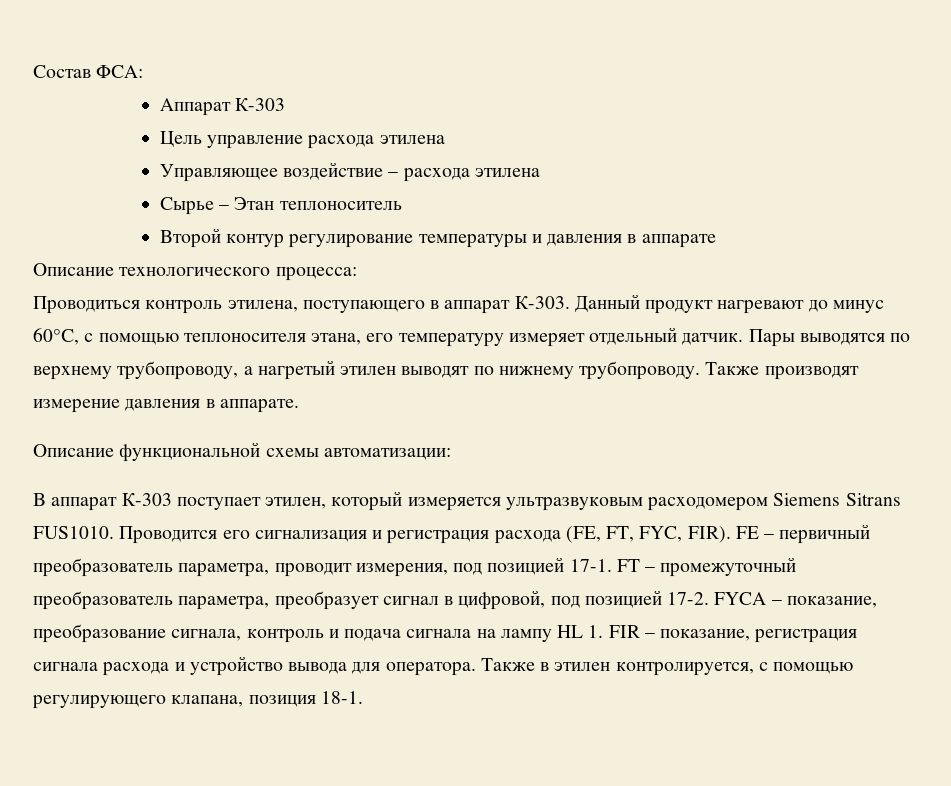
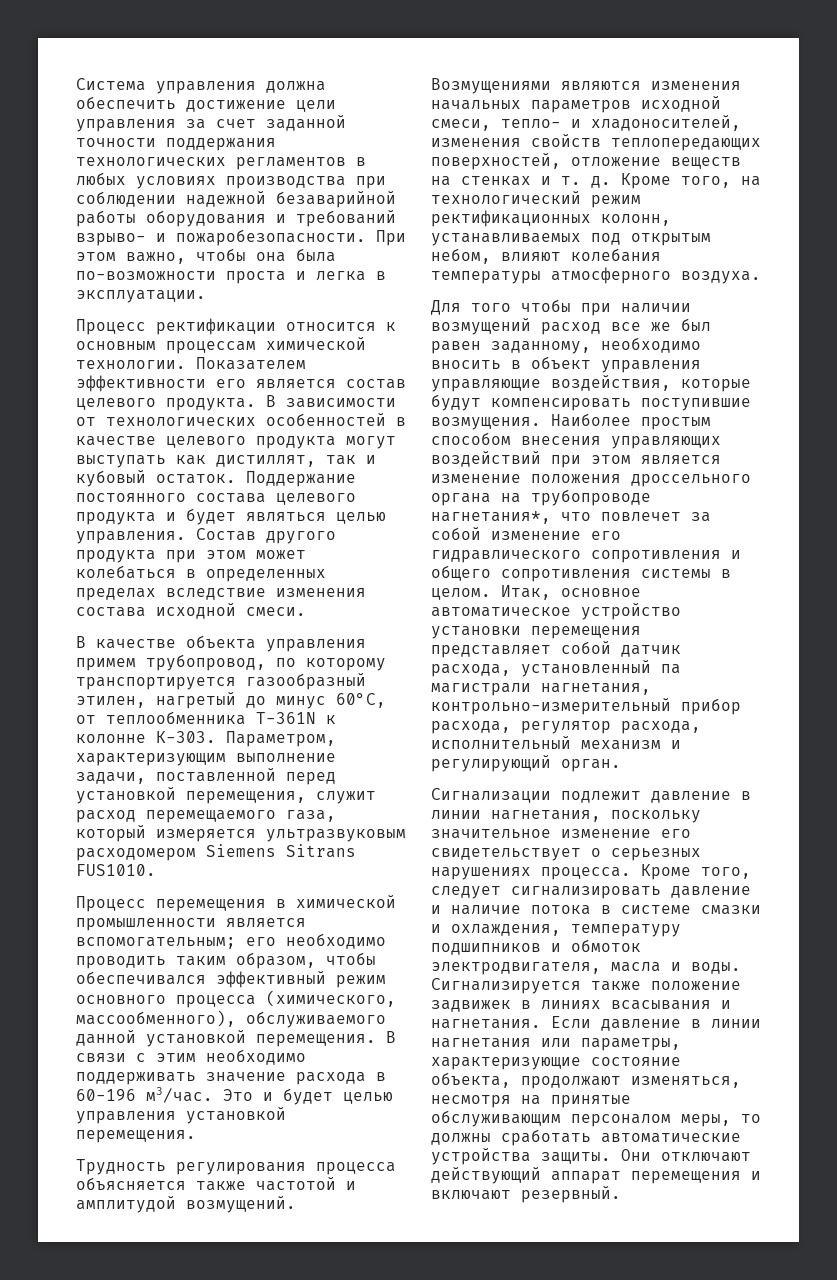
- Состав ФСА:
- Аппарат К-303
- Цель управление расхода этилена
- Управляющее воздействие – расхода этилена
- Сырье – Этан теплоноситель
- Второй контур регулирование температуры и давления в аппарате
- Описание технологического процесса:
- Проводиться контроль этилена, поступающего в аппарат К-303. Данный продукт нагревают до минус 60°С, с помощью теплоносителя этана, его температуру измеряет отдельный датчик. Пары выводятся по верхнему трубопроводу, а нагретый этилен выводят по нижнему трубопроводу. Также производят измерение давления в аппарате.
- Описание функциональной схемы автоматизации:
- В аппарат К-303 поступает этилен, который измеряется ультразвуковым расходомером Siemens Sitrans FUS1010. Проводится его сигнализация и регистрация расхода (FE, FT, FYC, FIR). FE – первичный преобразователь параметра, проводит измерения, под позицией 17-1. FT – промежуточный преобразователь параметра, преобразует сигнал в цифровой, под позицией 17-2. FYCA – показание, преобразование сигнала, контроль и подача сигнала на лампу HL 1. FIR – показание, регистрация сигнала расхода и устройство вывода для оператора. Также в этилен контролируется, с помощью регулирующего клапана, позиция 18-1.
+ Система управления должна обеспечить достижение цели управления за счет заданной точности поддержания технологических регламентов в любых условиях производства при соблюдении надежной безаварийной работы оборудования и требований взрыво- и пожаробезопасности. При этом важно, чтобы она была по-возможности проста и легка в эксплуатации.
+ Процесс ректификации относится к основным процессам химической технологии. Показателем эффективности его является состав целевого продукта. В зависимости от технологических особенностей в качестве целевого продукта могут выступать как дистиллят, так и кубовый остаток. Поддержание постоянного состава целевого продукта и будет являться целью управления. Состав другого продукта при этом может колебаться в определенных пределах вследствие изменения состава исходной смеси.
+ В качестве объекта управления примем трубопровод, по которому транспортируется газообразный этилен, нагретый до минус 60°С, от теплообменника T-361N к колонне К-303. Параметром, характеризующим выполнение задачи, поставленной перед установкой перемещения, служит расход перемещаемого газа, который измеряется ультразвуковым расходомером Siemens Sitrans FUS1010.
+ Процесс перемещения в химической промышленности является вспомогательным; его необходимо проводить таким образом, чтобы обеспечивался эффективный режим основного процесса (химического, массообменного), обслуживаемого данной установкой перемещения. В связи с этим необходимо поддерживать значение расхода в 60-196 м3/час. Это и будет целью управления установкой перемещения.
+ Трудность регулирования процесса объясняется также частотой и амплитудой возмущений. Возмущениями являются изменения начальных параметров исходной смеси, тепло- и хладоносителей, изменения свойств теплопередающих поверхностей, отложение веществ на стенках и т. д. Кроме того, на технологический режим ректификационных колонн, устанавливаемых под открытым небом, влияют колебания температуры атмосферного воздуха.
+ Для того чтобы при наличии возмущений расход все же был равен заданному, необходимо вносить в объект управления управляющие воздействия, которые будут компенсировать поступившие возмущения. Наиболее простым способом внесения управляющих воздействий при этом является изменение положения дроссельного органа на трубопроводе нагнетания*, что повлечет за собой изменение его гидравлического сопротивления и общего сопротивления системы в целом. Итак, основное автоматическое устройство установки перемещения представляет собой датчик расхода, установленный па магистрали нагнетания, контрольно-измерительный прибор расхода, регулятор расхода, исполнительный механизм и регулирующий орган.
+ Сигнализации подлежит давление в линии нагнетания, поскольку значительное изменение его свидетельствует о серьезных нарушениях процесса. Кроме того, следует сигнализировать давление и наличие потока в системе смазки и охлаждения, температуру подшипников и обмоток электродвигателя, масла и воды. Сигнализируется также положение задвижек в линиях всасывания и нагнетания. Если давление в линии нагнетания или параметры, характеризующие состояние объекта, продолжают изменяться, несмотря на принятые обслуживающим персоналом меры, то должны сработать автоматические устройства защиты. Они отключают действующий аппарат перемещения и включают резервный.

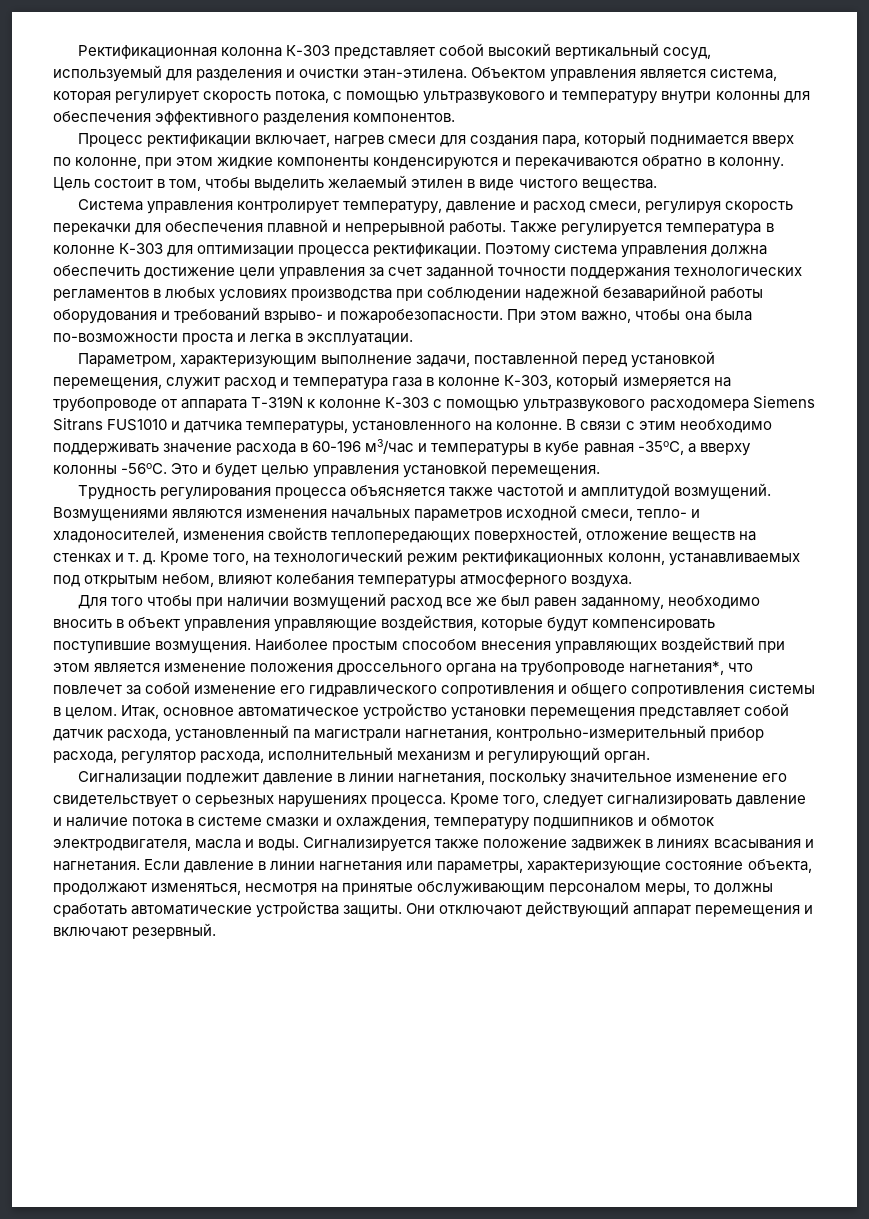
- Система управления должна обеспечить достижение цели управления за счет заданной точности поддержания технологических регламентов в любых условиях производства при соблюдении надежной безаварийной работы оборудования и требований взрыво- и пожаробезопасности.
+ Ректификационная колонна К-303 представляет собой высокий вертикальный сосуд, используемый для разделения и очистки этан-этилена. Объектом управления является система, которая регулирует скорость потока, с помощью ультразвукового и температуру внутри колонны для обеспечения эффективного разделения компонентов.
+ Процесс ректификации включает, нагрев смеси для создания пара, который поднимается вверх по колонне, при этом жидкие компоненты конденсируются и перекачиваются обратно в колонну. Цель состоит в том, чтобы выделить желаемый этилен в виде чистого вещества.
+ Система управления контролирует температуру, давление и расход смеси, регулируя скорость перекачки для обеспечения плавной и непрерывной работы. Также регулируется температура в колонне К-303 для оптимизации процесса ректификации. Поэтому система управления должна обеспечить достижение цели управления за счет заданной точности поддержания технологических регламентов в любых условиях производства при соблюдении надежной безаварийной работы оборудования и требований взрыво- и пожаробезопасности.
- Процесс ректификации относится к основным процессам химической технологии. Показателем эффективности его является состав целевого продукта. В зависимости от технологических особенностей в качестве целевого продукта могут выступать как дистиллят, так и кубовый остаток. Поддержание постоянного состава целевого продукта и будет являться целью управления. Состав другого продукта при этом может колебаться в определенных пределах вследствие изменения состава исходной смеси.
- В качестве объекта управления примем трубопровод, по которому транспортируется газообразный этилен, нагретый до минус 60°С, от теплообменника T-361N к колонне К-303. Параметром, характеризующим выполнение задачи, поставленной перед установкой перемещения, служит расход перемещаемого газа, который измеряется ультразвуковым расходомером Siemens Sitrans FUS1010.
- Процесс перемещения в химической промышленности является вспомогательным; его необходимо проводить таким образом, чтобы обеспечивался эффективный режим основного процесса (химического, массообменного), обслуживаемого данной установкой перемещения.
+ Параметром, характеризующим выполнение задачи, поставленной перед установкой перемещения, служит расход и температура газа в колонне К-303, который измеряется на трубопроводе от аппарата Т-319N к колонне К-303 с помощью ультразвукового расходомера Siemens Sitrans FUS1010 и датчика температуры, установленного на колонне.
- В связи с этим необходимо поддерживать значение расхода в 60-196 м3/час.
+ В связи с этим необходимо поддерживать значение расхода в 60-196 м3/час и температуры в кубе равная -35оС, а вверху колонны -56оС.

